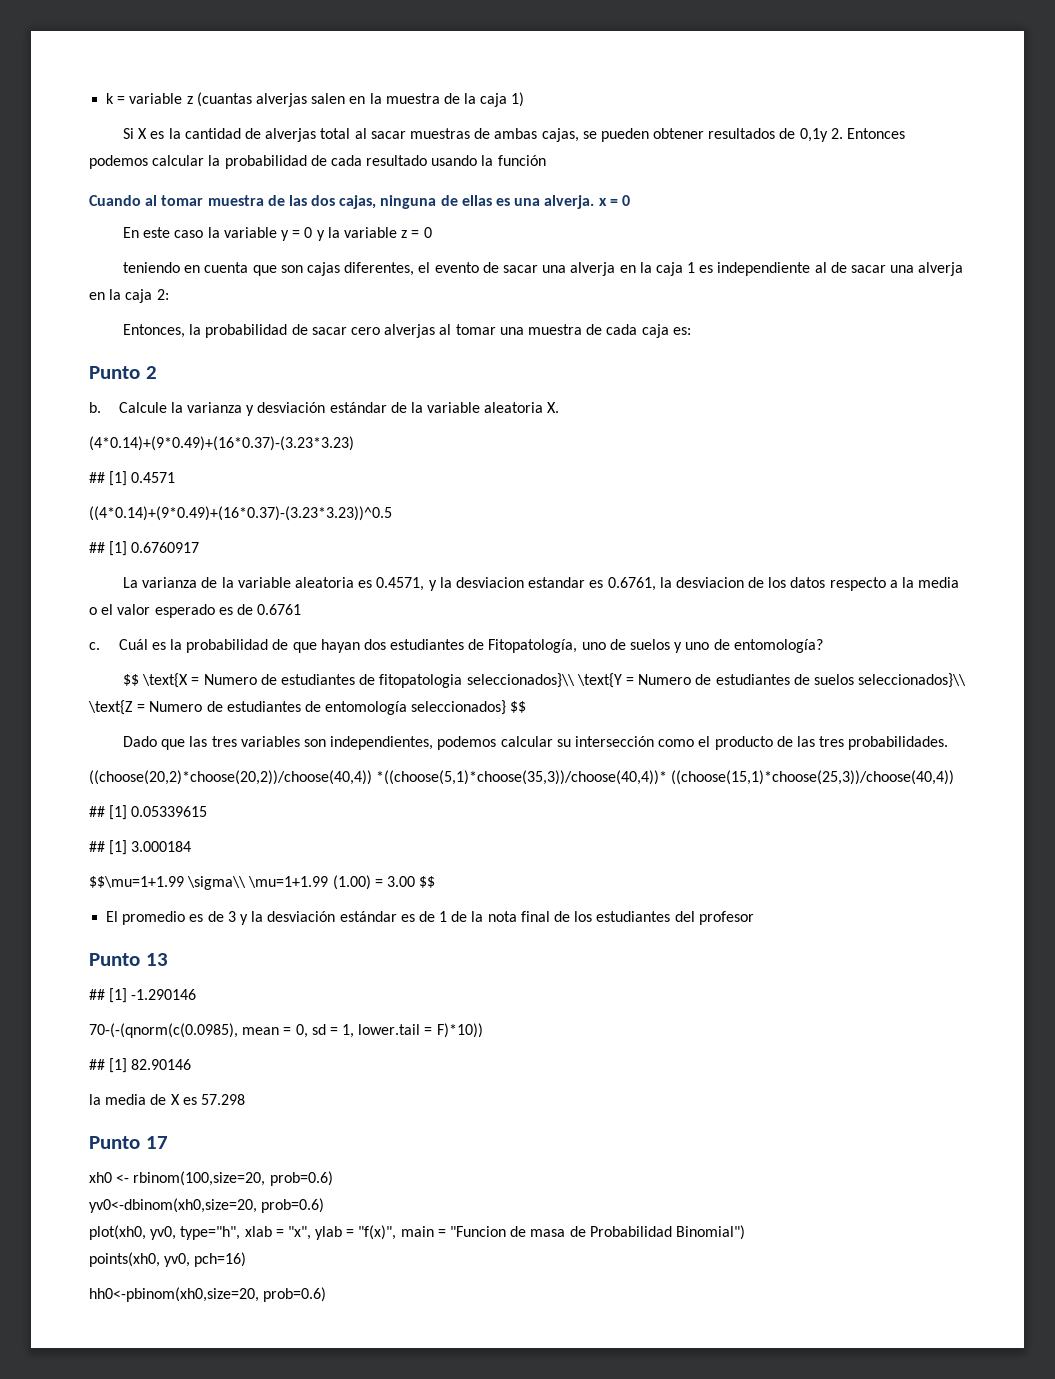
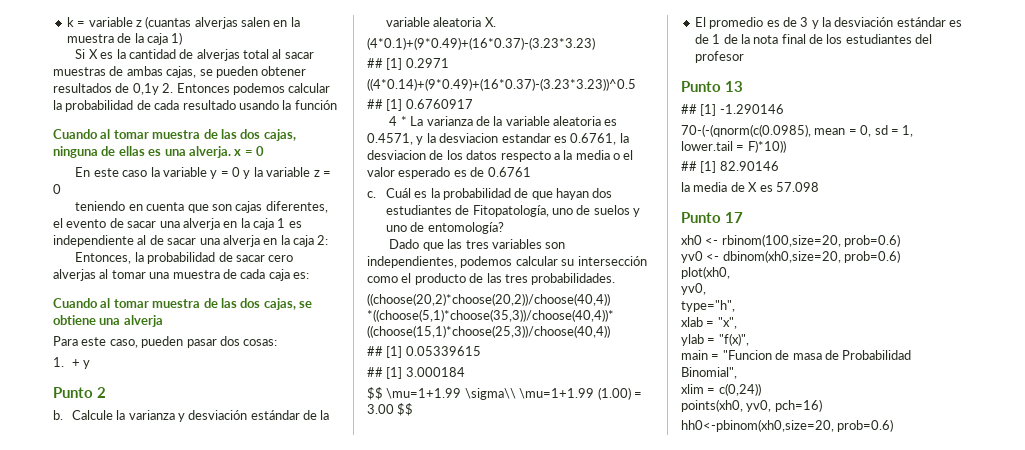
+ Cuando al tomar muestra de las dos cajas, se obtiene una alverja
+ Para este caso, pueden pasar dos cosas:
+ 1. + y
- (4*0.14)+(9*0.49)+(16*0.37)-(3.23*3.23)
- ## [1] 0.4571
+ (4*0.1)+(9*0.49)+(16*0.37)-(3.23*3.23)
+ ## [1] 0.2971
- La varianza de la variable aleatoria es 0.4571, y la desviacion estandar es 0.6761, la desviacion de los datos respecto a la media o el valor esperado es de 0.6761
+ 4 * La varianza de la variable aleatoria es 0.4571, y la desviacion estandar es 0.6761, la desviacion de los datos respecto a la media o el valor esperado es de 0.6761
- $$ \text{X = Numero de estudiantes de fitopatologia seleccionados}\\ \text{Y = Numero de estudiantes de suelos seleccionados}\\ \text{Z = Numero de estudiantes de entomología seleccionados} $$
- $$\mu=1+1.99 \sigma\\ \mu=1+1.99 (1.00) = 3.00 $$
+ $$ \mu=1+1.99 \sigma\\ \mu=1+1.99 (1.00) = 3.00 $$
- la media de X es 57.298
+ la media de X es 57.098
- yv0<-dbinom(xh0,size=20, prob=0.6)
+ yv0 <- dbinom(xh0,size=20, prob=0.6)
- plot(xh0, yv0, type="h", xlab = "x", ylab = "f(x)", main = "Funcion de masa de Probabilidad Binomial")
+ plot(xh0,
+ yv0,
+ type="h",
+ xlab = "x",
+ ylab = "f(x)",
+ main = "Funcion de masa de Probabilidad Binomial",
+ xlim = c(0,24))

